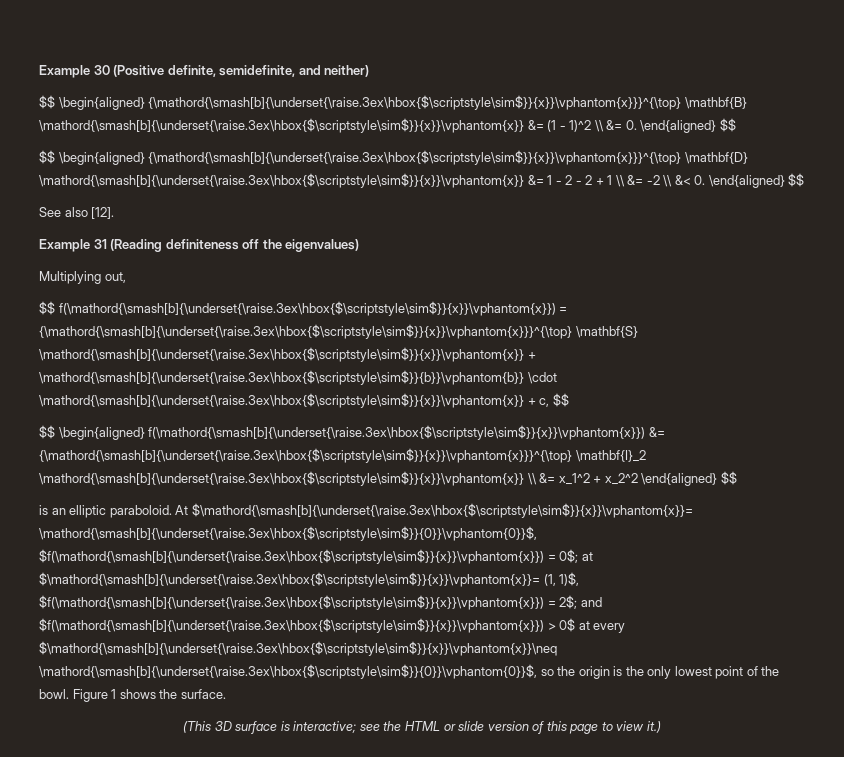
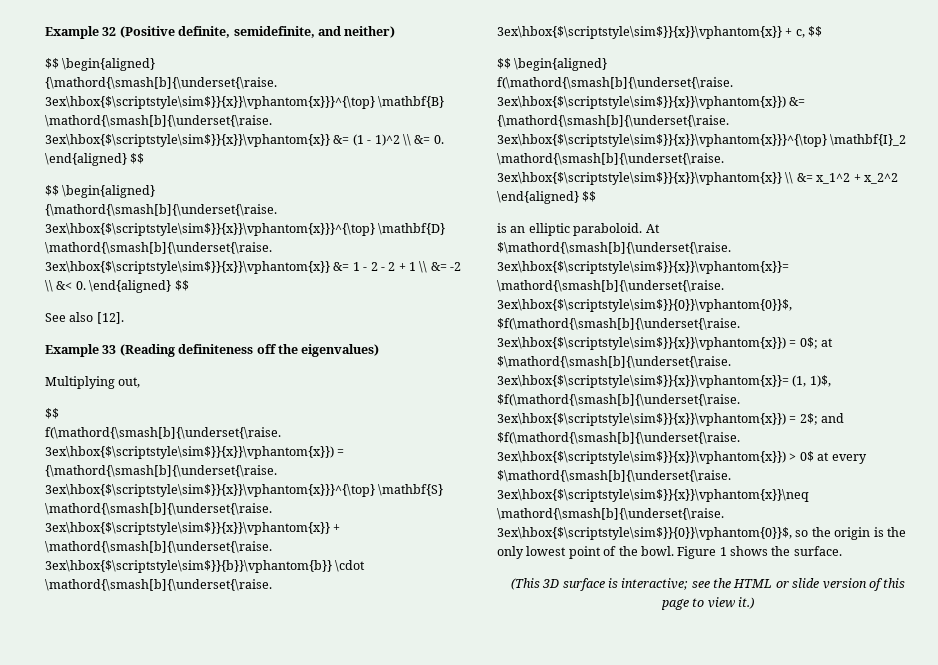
- Example 30 (Positive definite, semidefinite, and neither)
+ Example 32 (Positive definite, semidefinite, and neither)
- Example 31 (Reading definiteness off the eigenvalues)
+ Example 33 (Reading definiteness off the eigenvalues)

